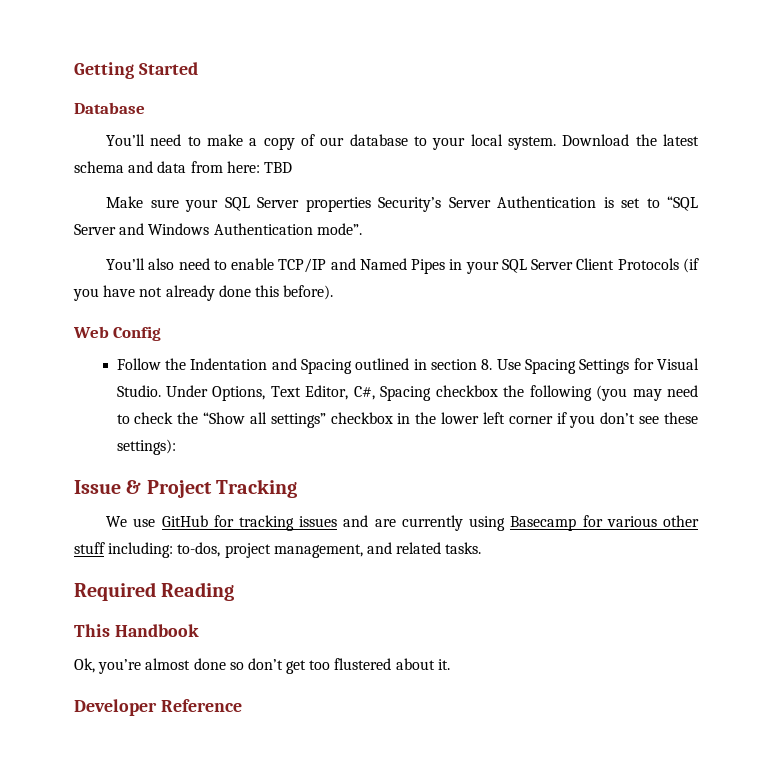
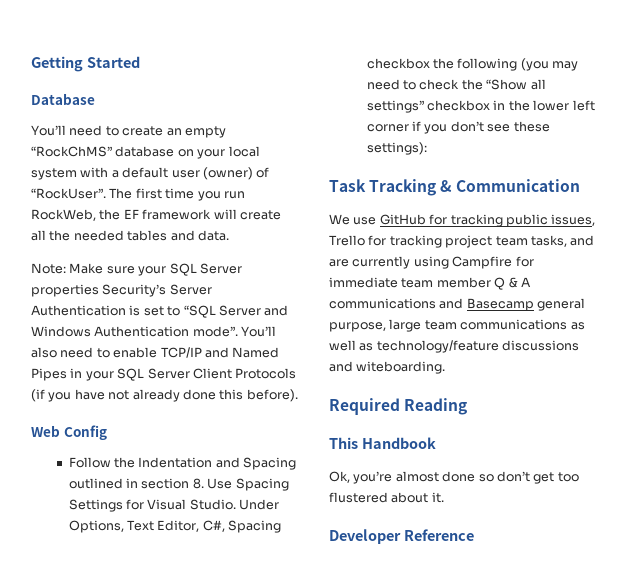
- You’ll need to make a copy of our database to your local system. Download the latest schema and data from here: TBD
- Make sure your SQL Server properties Security’s Server Authentication is set to “SQL Server and Windows Authentication mode”.
- You’ll also need to enable TCP/IP and Named Pipes in your SQL Server Client Protocols (if you have not already done this before).
+ You’ll need to create an empty “RockChMS” database on your local system with a default user (owner) of “RockUser”. The first time you run RockWeb, the EF framework will create all the needed tables and data.
+ Note: Make sure your SQL Server properties Security’s Server Authentication is set to “SQL Server and Windows Authentication mode”. You’ll also need to enable TCP/IP and Named Pipes in your SQL Server Client Protocols (if you have not already done this before).
- Issue & Project Tracking
+ Task Tracking & Communication
- We use GitHub for tracking issues and are currently using Basecamp for various other stuff including: to-dos, project management, and related tasks.
+ We use GitHub for tracking public issues, Trello for tracking project team tasks, and are currently using Campfire for immediate team member Q & A communications and Basecamp general purpose, large team communications as well as technology/feature discussions and witeboarding.

